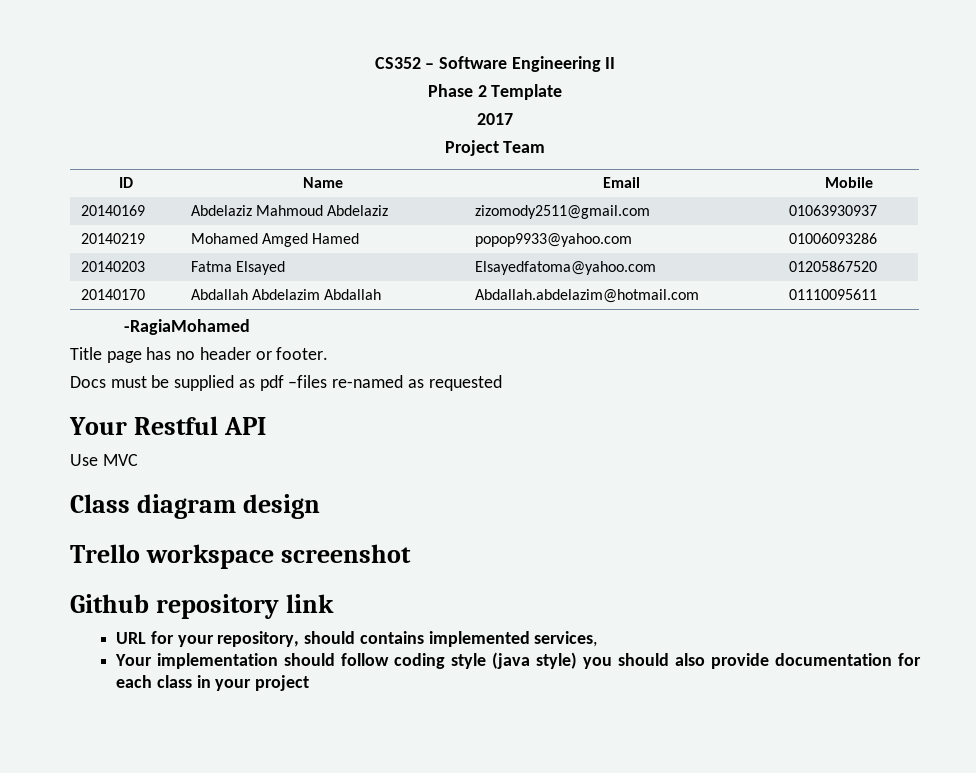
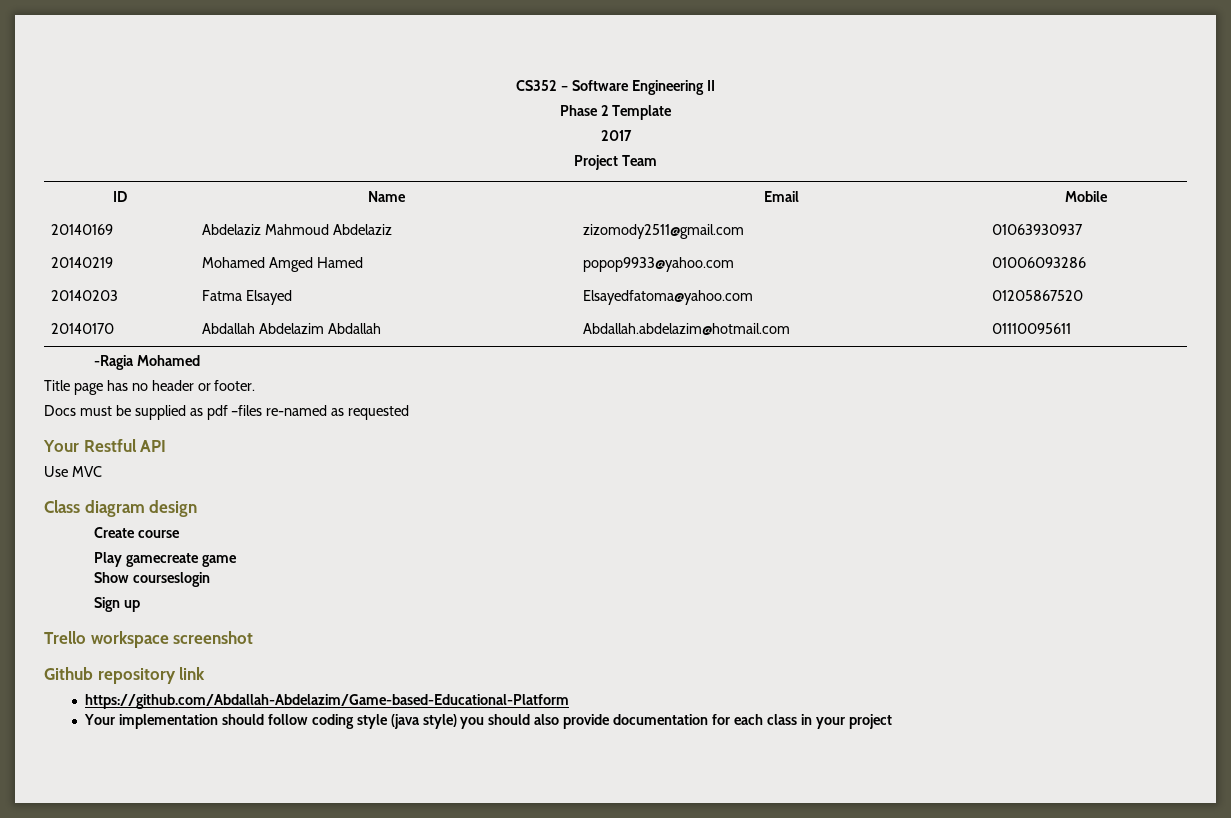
- -RagiaMohamed
+ -Ragia Mohamed
+ Create course
+ Play gamecreate game
+ Show courseslogin
+ Sign up
- URL for your repository, should contains implemented services,
+ https://github.com/Abdallah-Abdelazim/Game-based-Educational-Platform

